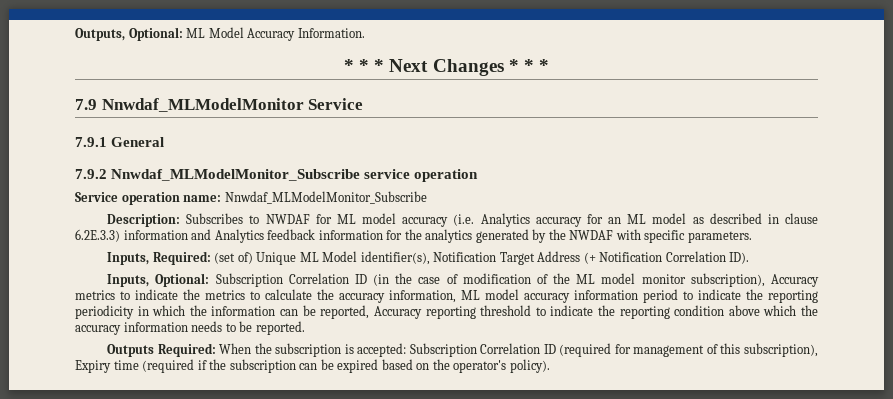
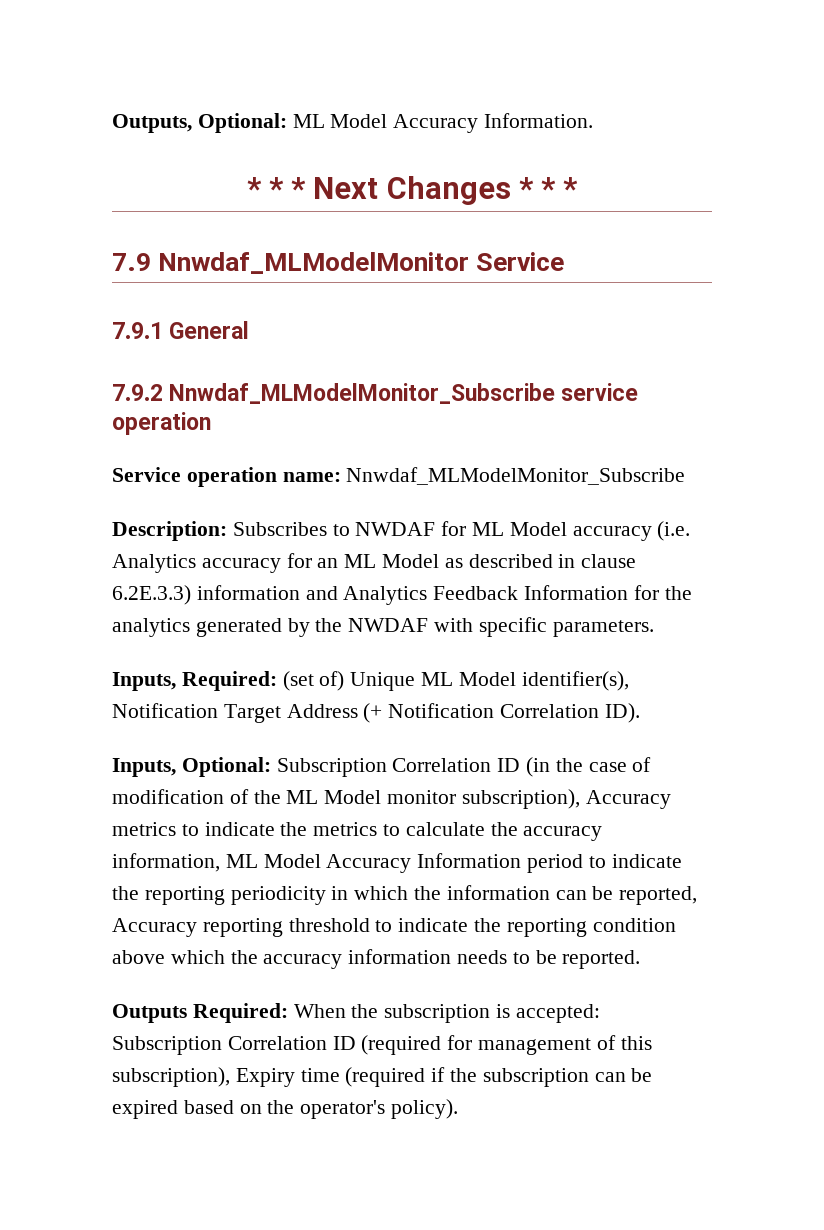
- Description: Subscribes to NWDAF for ML model accuracy (i.e. Analytics accuracy for an ML model as described in clause 6.2E.3.3) information and Analytics feedback information for the analytics generated by the NWDAF with specific parameters.
+ Description: Subscribes to NWDAF for ML Model accuracy (i.e. Analytics accuracy for an ML Model as described in clause 6.2E.3.3) information and Analytics Feedback Information for the analytics generated by the NWDAF with specific parameters.
- Inputs, Optional: Subscription Correlation ID (in the case of modification of the ML model monitor subscription), Accuracy metrics to indicate the metrics to calculate the accuracy information, ML model accuracy information period to indicate the reporting periodicity in which the information can be reported, Accuracy reporting threshold to indicate the reporting condition above which the accuracy information needs to be reported.
+ Inputs, Optional: Subscription Correlation ID (in the case of modification of the ML Model monitor subscription), Accuracy metrics to indicate the metrics to calculate the accuracy information, ML Model Accuracy Information period to indicate the reporting periodicity in which the information can be reported, Accuracy reporting threshold to indicate the reporting condition above which the accuracy information needs to be reported.

